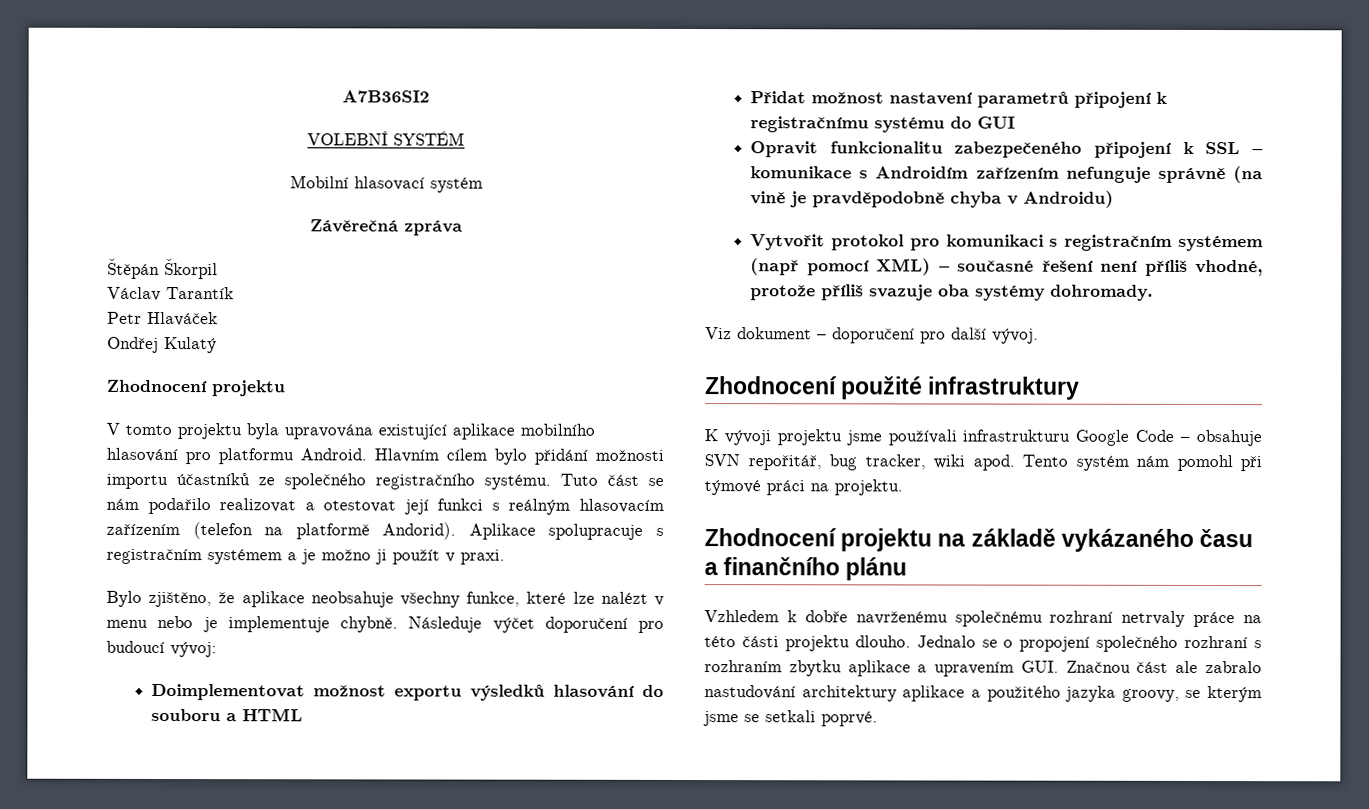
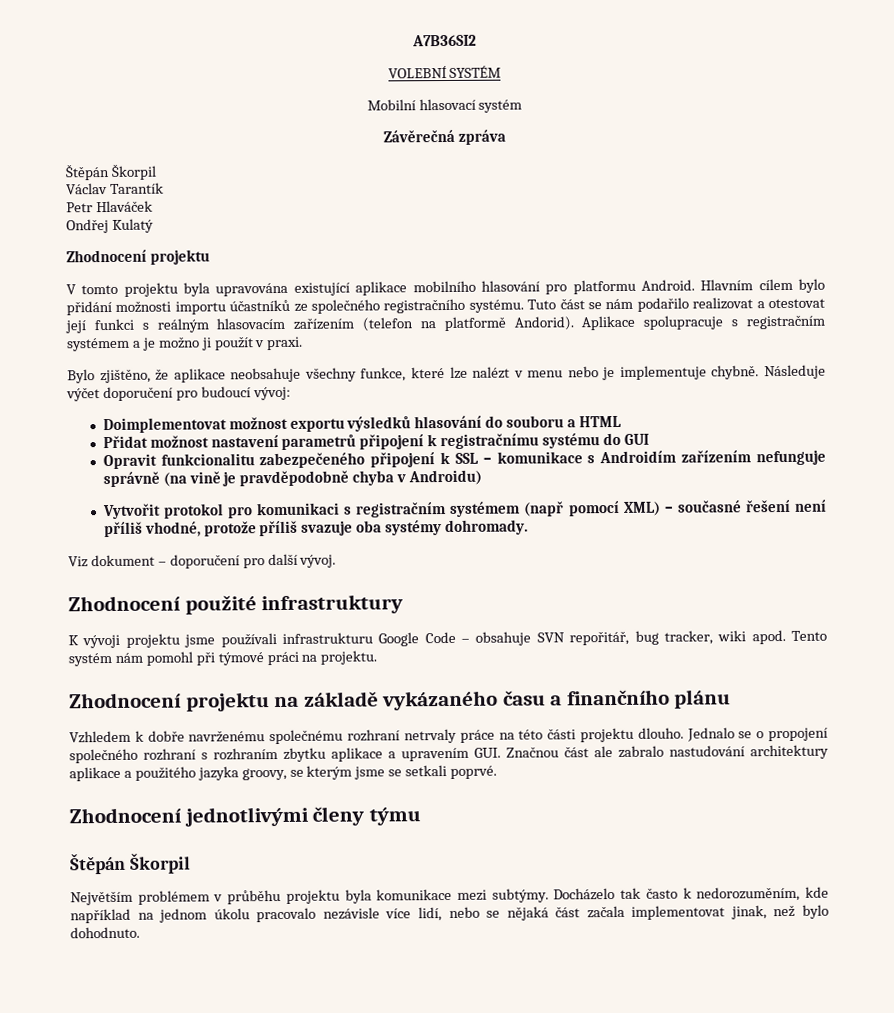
+ Zhodnocení jednotlivými členy týmu
+ Štěpán Škorpil
+ Největším problémem v průběhu projektu byla komunikace mezi subtýmy. Docházelo tak často k nedorozuměním, kde například na jednom úkolu pracovalo nezávisle více lidí, nebo se nějaká část začala implementovat jinak, než bylo dohodnuto.

